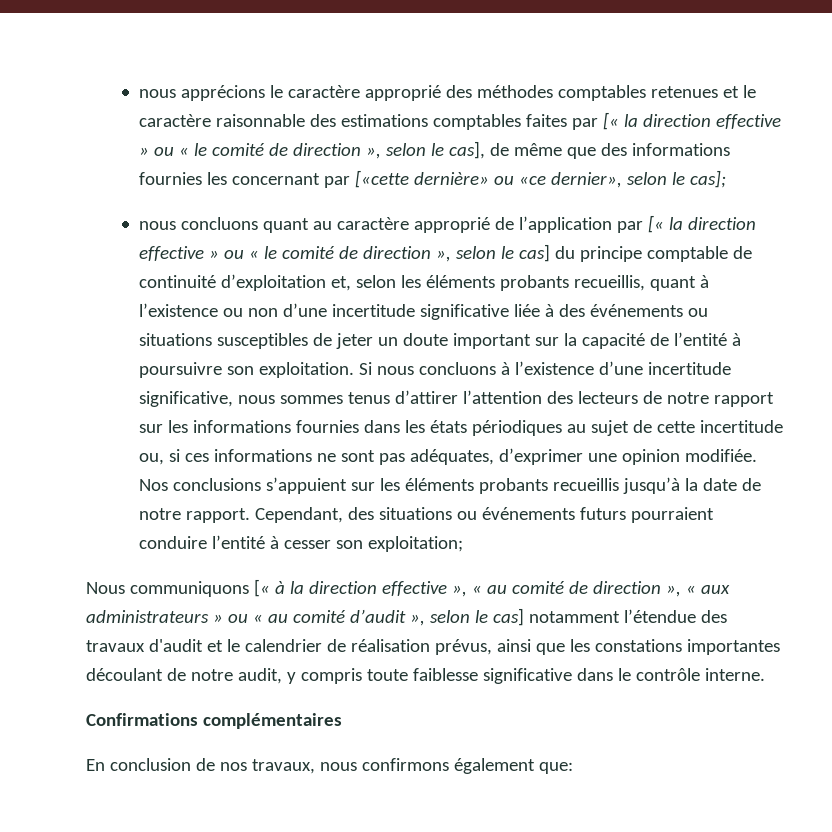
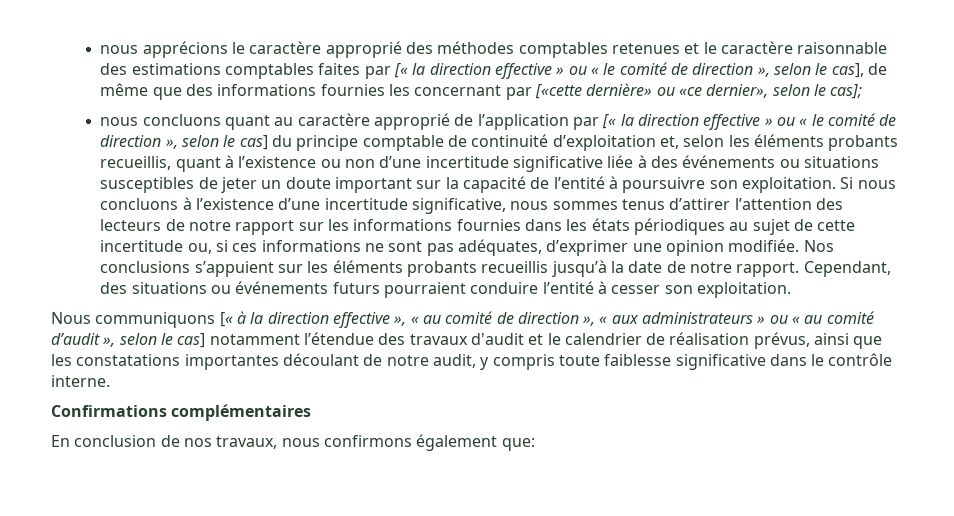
- Cependant, des situations ou événements futurs pourraient conduire l’entité à cesser son exploitation;
+ Cependant, des situations ou événements futurs pourraient conduire l’entité à cesser son exploitation.
- Nous communiquons [« à la direction effective », « au comité de direction », « aux administrateurs » ou « au comité d’audit », selon le cas] notamment l’étendue des travaux d'audit et le calendrier de réalisation prévus, ainsi que les constations importantes découlant de notre audit, y compris toute faiblesse significative dans le contrôle interne.
+ Nous communiquons [« à la direction effective », « au comité de direction », « aux administrateurs » ou « au comité d’audit », selon le cas] notamment l’étendue des travaux d'audit et le calendrier de réalisation prévus, ainsi que les constatations importantes découlant de notre audit, y compris toute faiblesse significative dans le contrôle interne.

